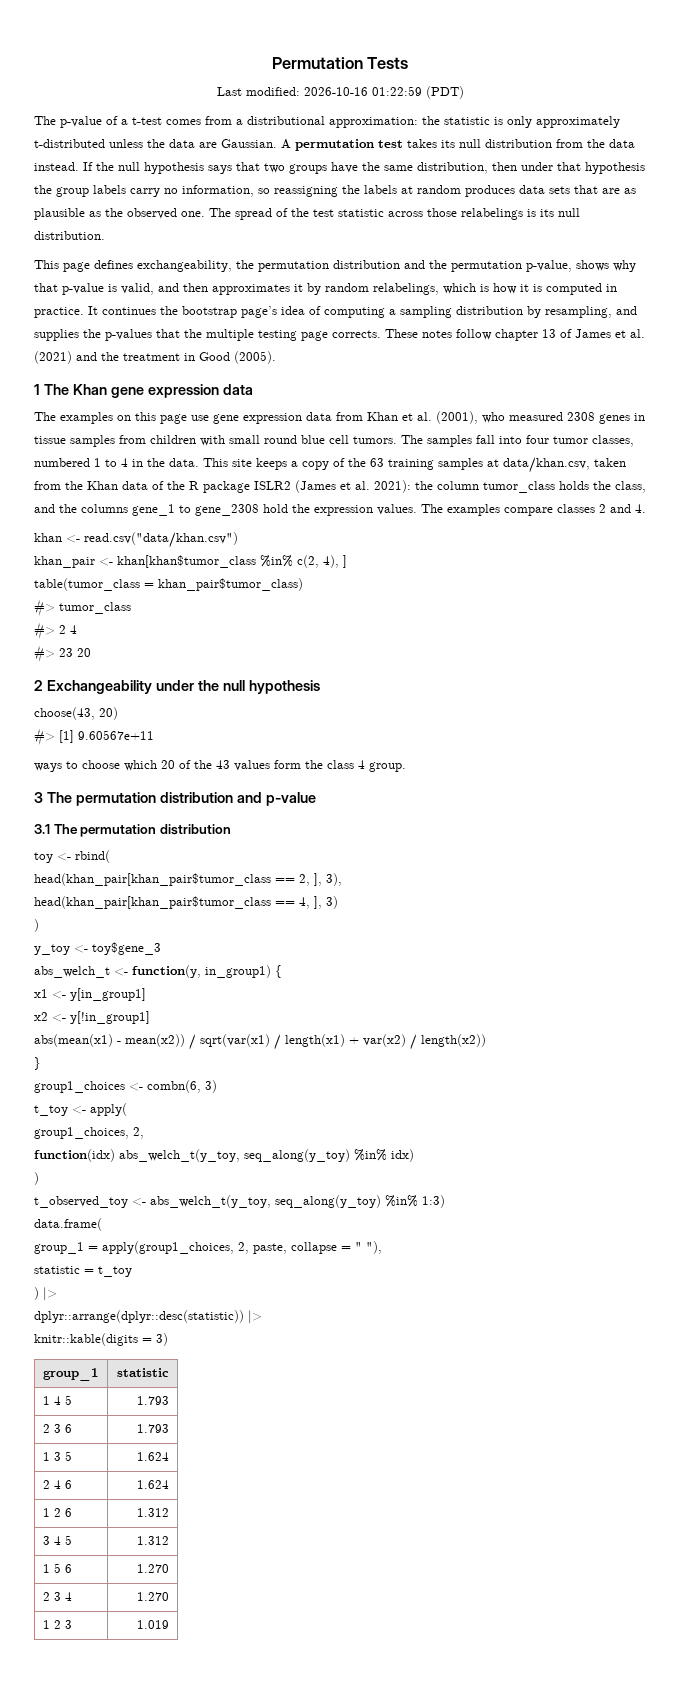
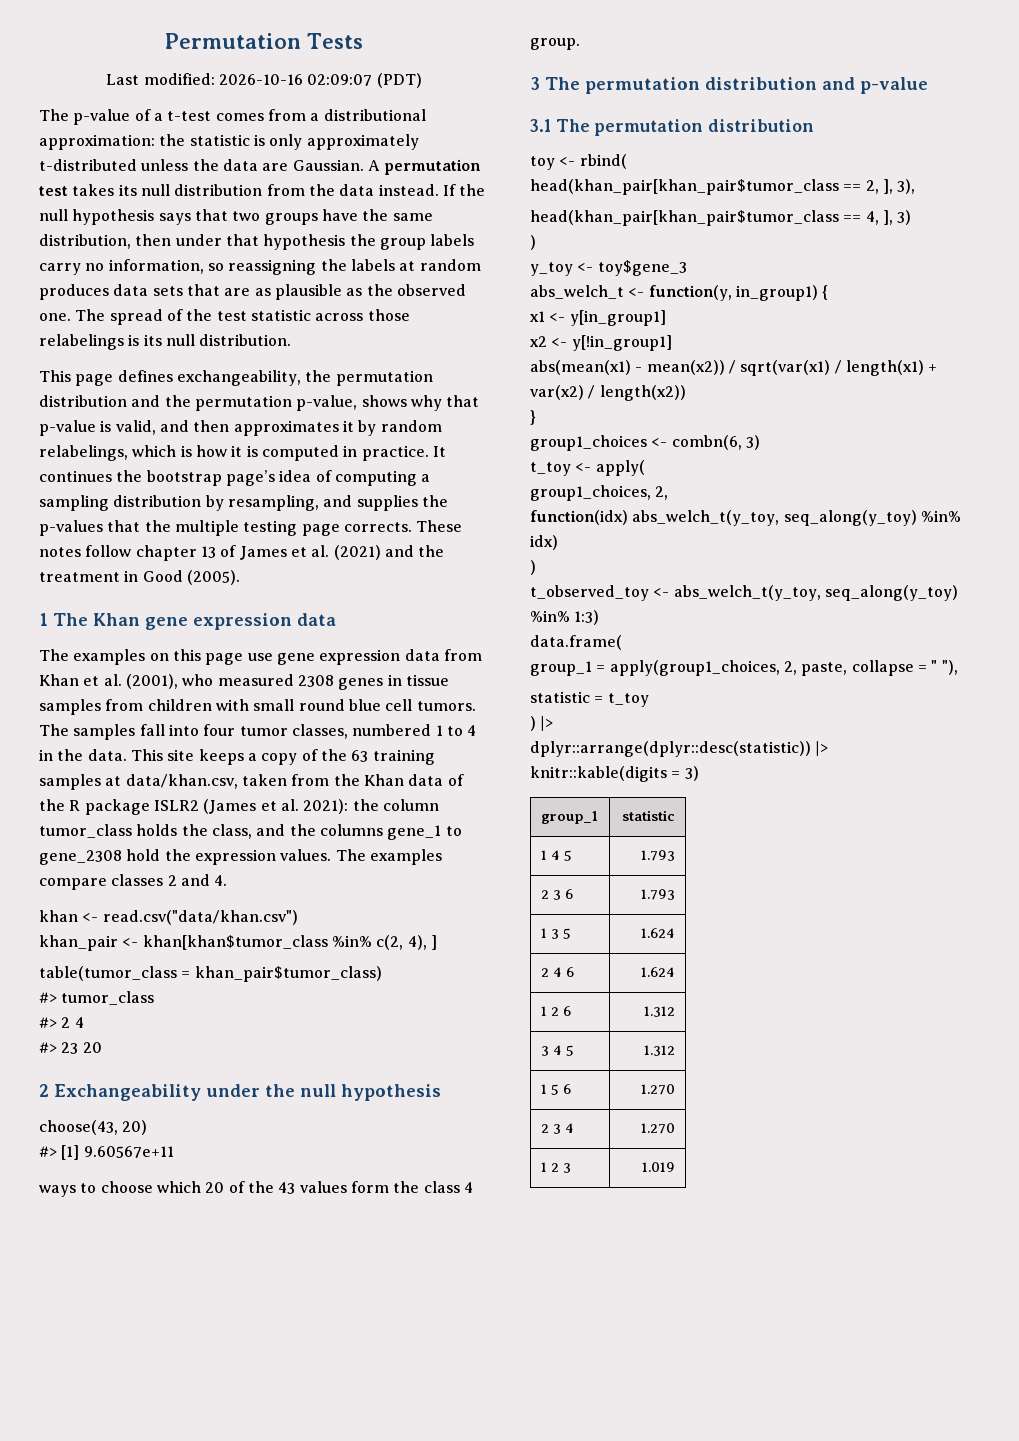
- Last modified: 2026-10-16 01:22:59 (PDT)
+ Last modified: 2026-10-16 02:09:07 (PDT)

